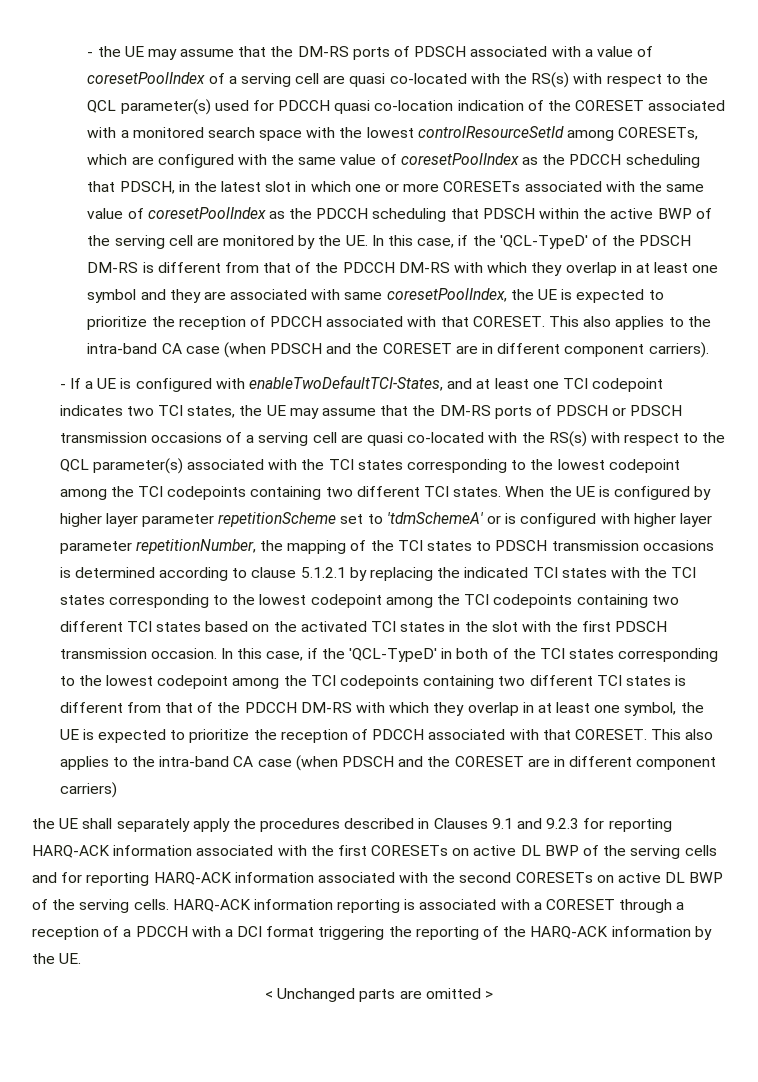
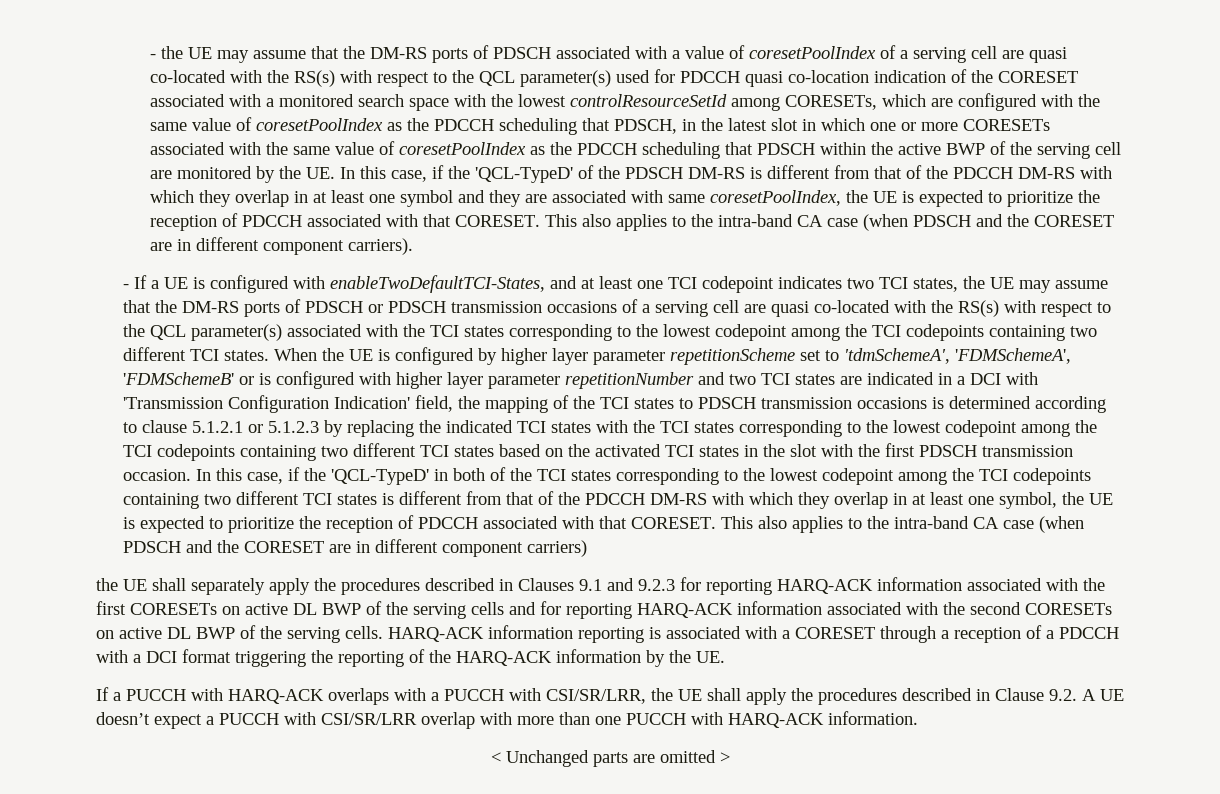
- When the UE is configured by higher layer parameter repetitionScheme set to 'tdmSchemeA' or is configured with higher layer parameter repetitionNumber, the mapping of the TCI states to PDSCH transmission occasions is determined according to clause 5.1.2.1 by replacing the indicated TCI states with the TCI states corresponding to the lowest codepoint among the TCI codepoints containing two different TCI states based on the activated TCI states in the slot with the first PDSCH transmission occasion.
+ When the UE is configured by higher layer parameter repetitionScheme set to 'tdmSchemeA', 'FDMSchemeA', 'FDMSchemeB' or is configured with higher layer parameter repetitionNumber and two TCI states are indicated in a DCI with 'Transmission Configuration Indication' field, the mapping of the TCI states to PDSCH transmission occasions is determined according to clause 5.1.2.1 or 5.1.2.3 by replacing the indicated TCI states with the TCI states corresponding to the lowest codepoint among the TCI codepoints containing two different TCI states based on the activated TCI states in the slot with the first PDSCH transmission occasion.
+ If a PUCCH with HARQ-ACK overlaps with a PUCCH with CSI/SR/LRR, the UE shall apply the procedures described in Clause 9.2. A UE doesn’t expect a PUCCH with CSI/SR/LRR overlap with more than one PUCCH with HARQ-ACK information.

